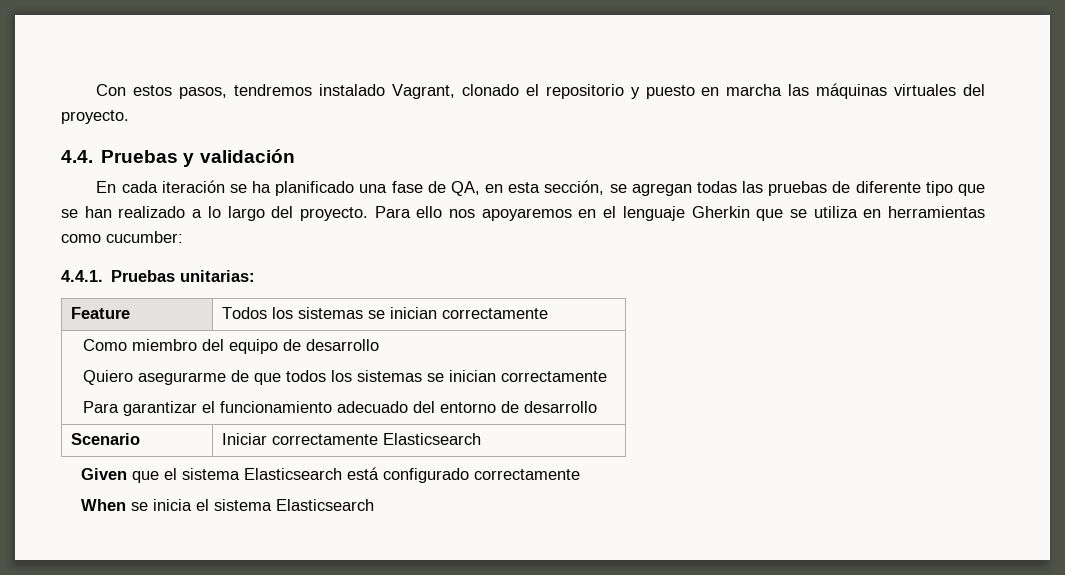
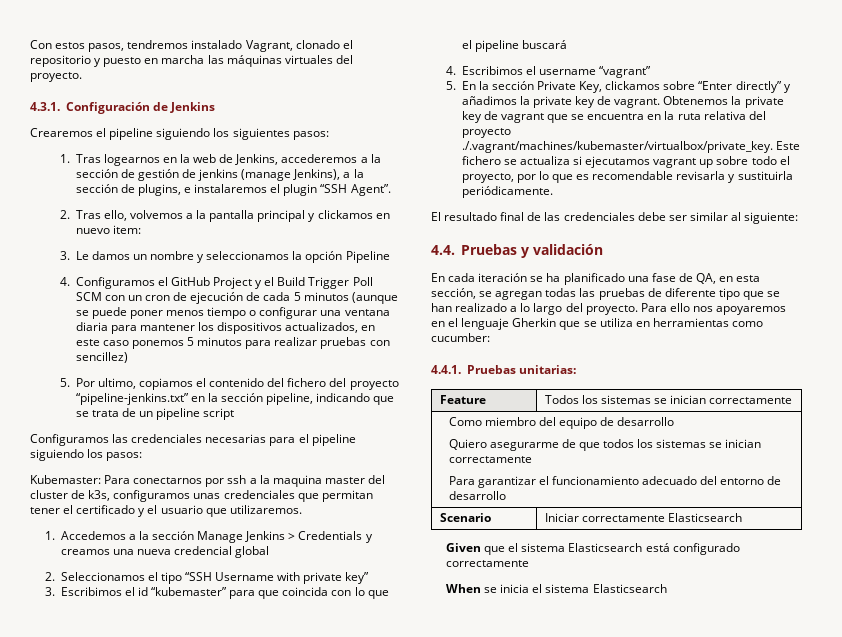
+ 4.3.1. Configuración de Jenkins
+ Crearemos el pipeline siguiendo los siguientes pasos:
+ 1. Tras logearnos en la web de Jenkins, accederemos a la sección de gestión de jenkins (manage Jenkins), a la sección de plugins, e instalaremos el plugin “SSH Agent”.
+ 2. Tras ello, volvemos a la pantalla principal y clickamos en nuevo item:
+ 3. Le damos un nombre y seleccionamos la opción Pipeline
+ 4. Configuramos el GitHub Project y el Build Trigger Poll SCM con un cron de ejecución de cada 5 minutos (aunque se puede poner menos tiempo o configurar una ventana diaria para mantener los dispositivos actualizados, en este caso ponemos 5 minutos para realizar pruebas con sencillez)
+ 5. Por ultimo, copiamos el contenido del fichero del proyecto “pipeline-jenkins.txt” en la sección pipeline, indicando que se trata de un pipeline script
+ Configuramos las credenciales necesarias para el pipeline siguiendo los pasos:
+ Kubemaster: Para conectarnos por ssh a la maquina master del cluster de k3s, configuramos unas credenciales que permitan tener el certificado y el usuario que utilizaremos.
+ 1. Accedemos a la sección Manage Jenkins > Credentials y creamos una nueva credencial global
+ 2. Seleccionamos el tipo “SSH Username with private key”
+ 3. Escribimos el id “kubemaster” para que coincida con lo que el pipeline buscará
+ 4. Escribimos el username “vagrant”
+ 5. En la sección Private Key, clickamos sobre “Enter directly” y añadimos la private key de vagrant. Obtenemos la private key de vagrant que se encuentra en la ruta relativa del proyecto ./.vagrant/machines/kubemaster/virtualbox/private_key. Este fichero se actualiza si ejecutamos vagrant up sobre todo el proyecto, por lo que es recomendable revisarla y sustituirla periódicamente.
+ El resultado final de las credenciales debe ser similar al siguiente:

